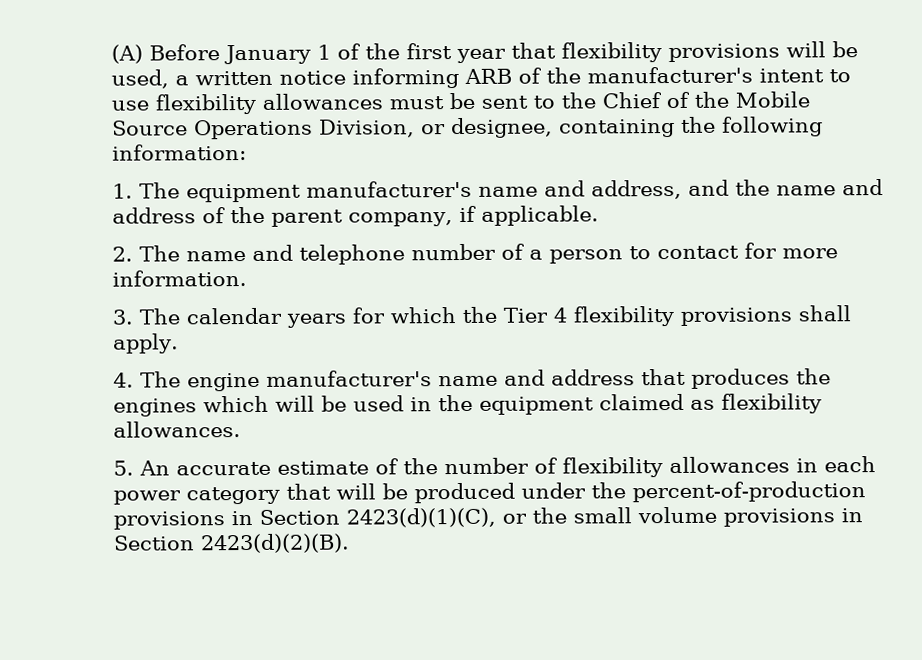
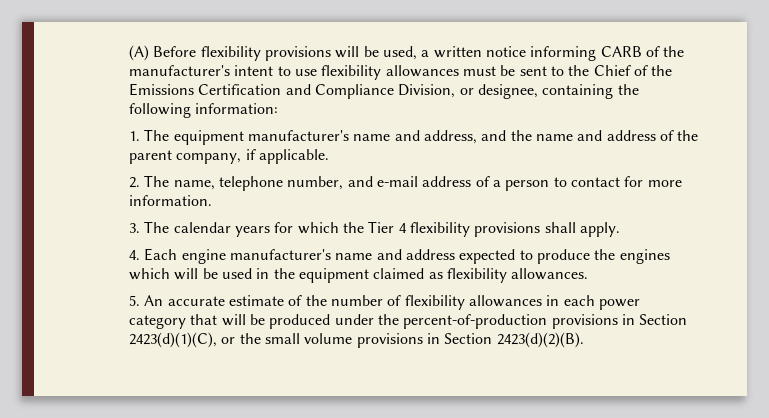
- (A) Before January 1 of the first year that flexibility provisions will be used, a written notice informing ARB of the manufacturer's intent to use flexibility allowances must be sent to the Chief of the Mobile Source Operations Division, or designee, containing the following information:
+ (A) Before flexibility provisions will be used, a written notice informing CARB of the manufacturer's intent to use flexibility allowances must be sent to the Chief of the Emissions Certification and Compliance Division, or designee, containing the following information:
- 2. The name and telephone number of a person to contact for more information.
+ 2. The name, telephone number, and e-mail address of a person to contact for more information.
- 4. The engine manufacturer's name and address that produces the engines which will be used in the equipment claimed as flexibility allowances.
+ 4. Each engine manufacturer's name and address expected to produce the engines which will be used in the equipment claimed as flexibility allowances.

